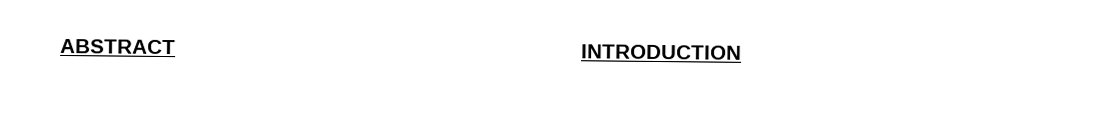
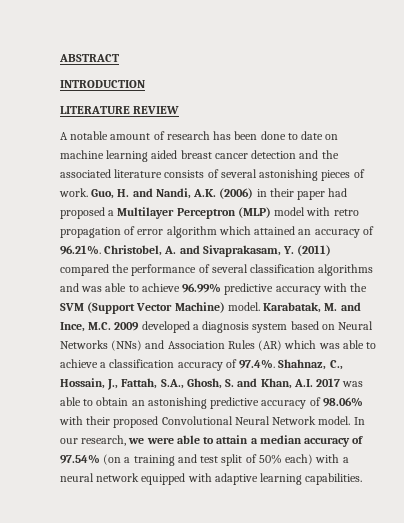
+ LITERATURE REVIEW
+ A notable amount of research has been done to date on machine learning aided breast cancer detection and the associated literature consists of several astonishing pieces of work. Guo, H. and Nandi, A.K. (2006) in their paper had proposed a Multilayer Perceptron (MLP) model with retro propagation of error algorithm which attained an accuracy of 96.21%. Christobel, A. and Sivaprakasam, Y. (2011) compared the performance of several classification algorithms and was able to achieve 96.99% predictive accuracy with the SVM (Support Vector Machine) model. Karabatak, M. and Ince, M.C. 2009 developed a diagnosis system based on Neural Networks (NNs) and Association Rules (AR) which was able to achieve a classification accuracy of 97.4%. Shahnaz, C., Hossain, J., Fattah, S.A., Ghosh, S. and Khan, A.I. 2017 was able to obtain an astonishing predictive accuracy of 98.06% with their proposed Convolutional Neural Network model. In our research, we were able to attain a median accuracy of 97.54% (on a training and test split of 50% each) with a neural network equipped with adaptive learning capabilities.

